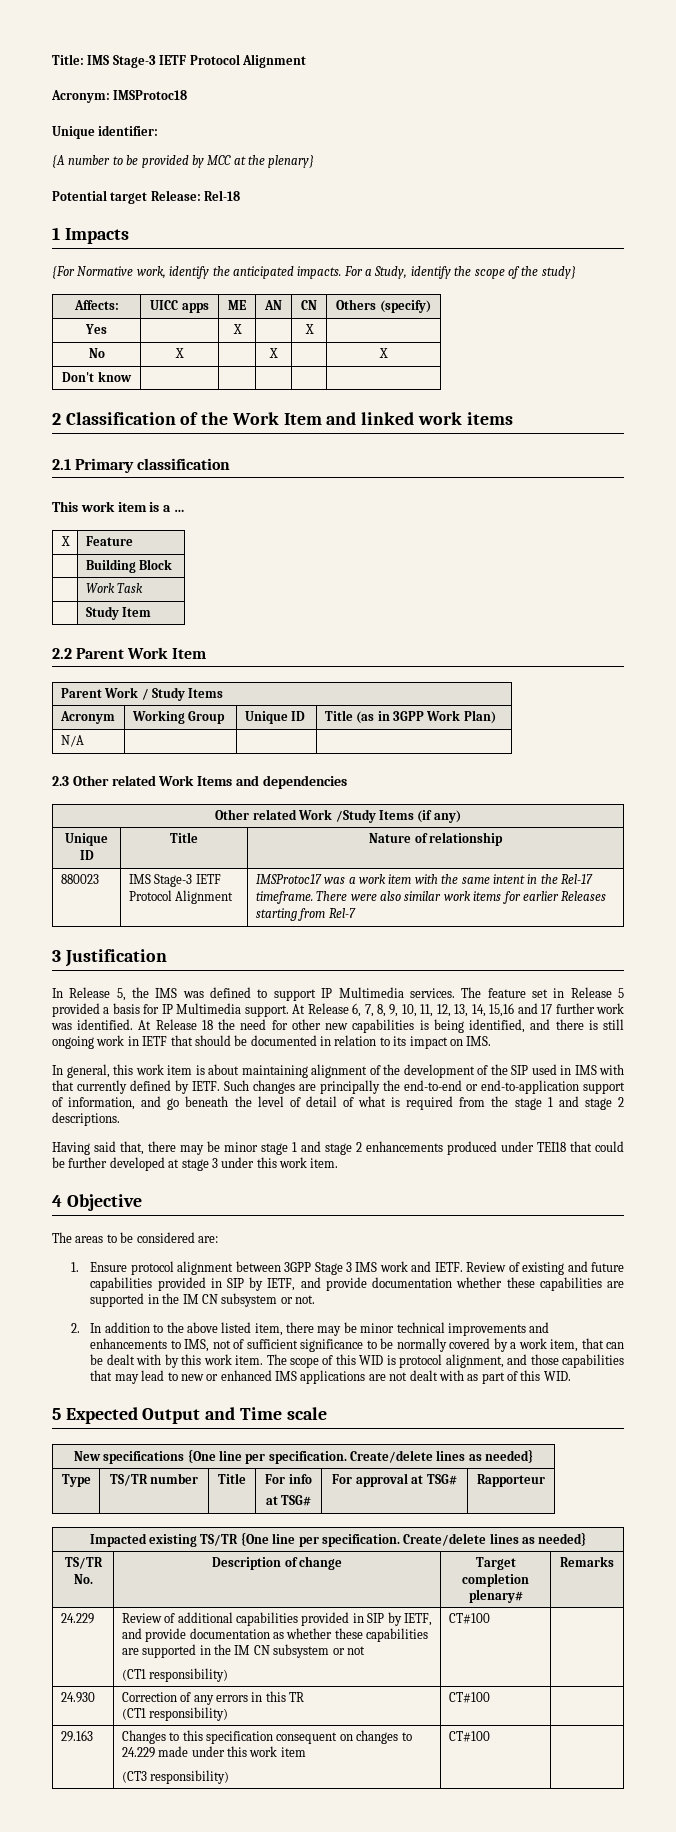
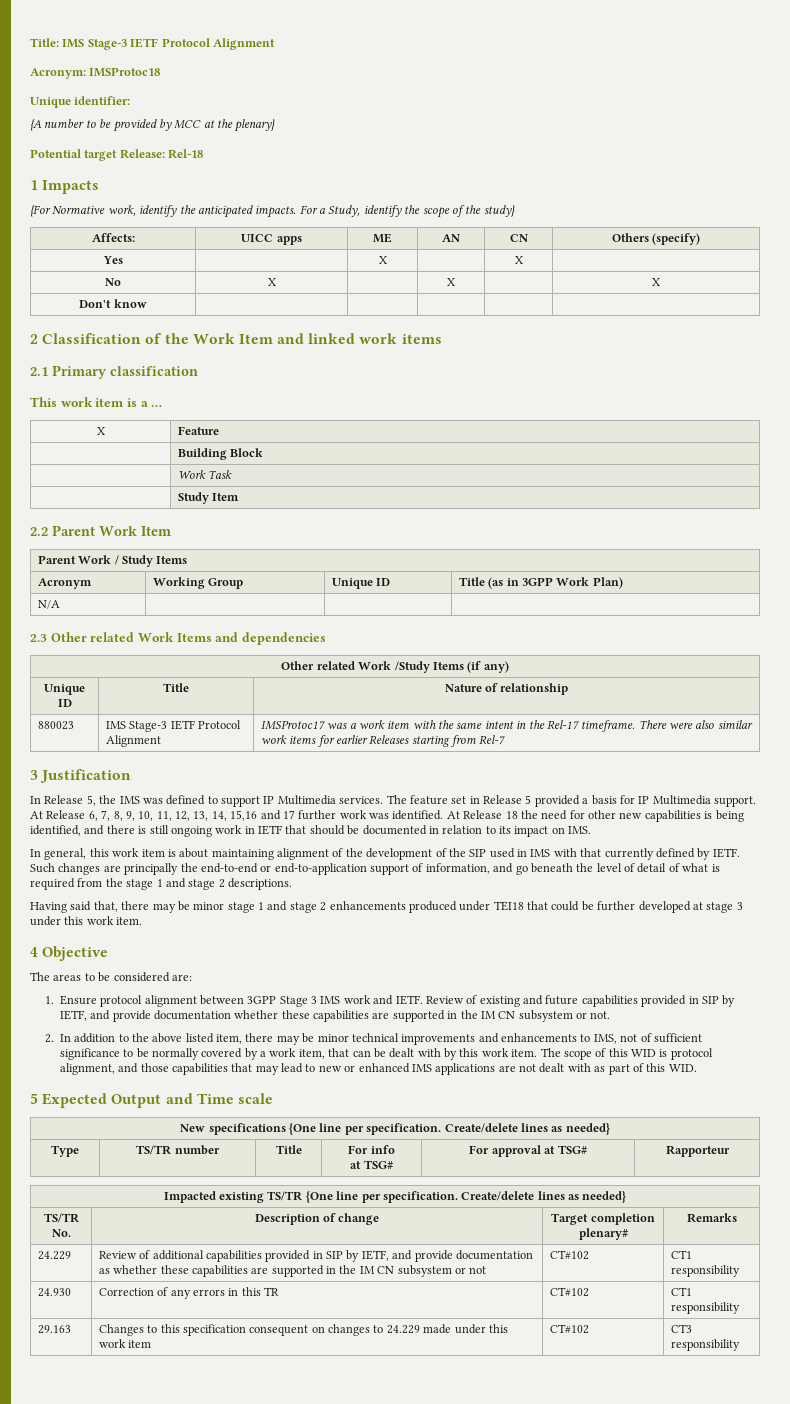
- 24.229 | Review of additional capabilities provided in SIP by IETF, and provide documentation as whether these capabilities are supported in the IM CN subsystem or not
- (CT1 responsibility) | CT#100 |
+ 24.229 | Review of additional capabilities provided in SIP by IETF, and provide documentation as whether these capabilities are supported in the IM CN subsystem or not | CT#102 | CT1 responsibility
- 24.930 | Correction of any errors in this TR
- (CT1 responsibility) | CT#100 |
+ 24.930 | Correction of any errors in this TR | CT#102 | CT1 responsibility
- 29.163 | Changes to this specification consequent on changes to 24.229 made under this work item
- (CT3 responsibility) | CT#100 |
+ 29.163 | Changes to this specification consequent on changes to 24.229 made under this work item | CT#102 | CT3 responsibility

